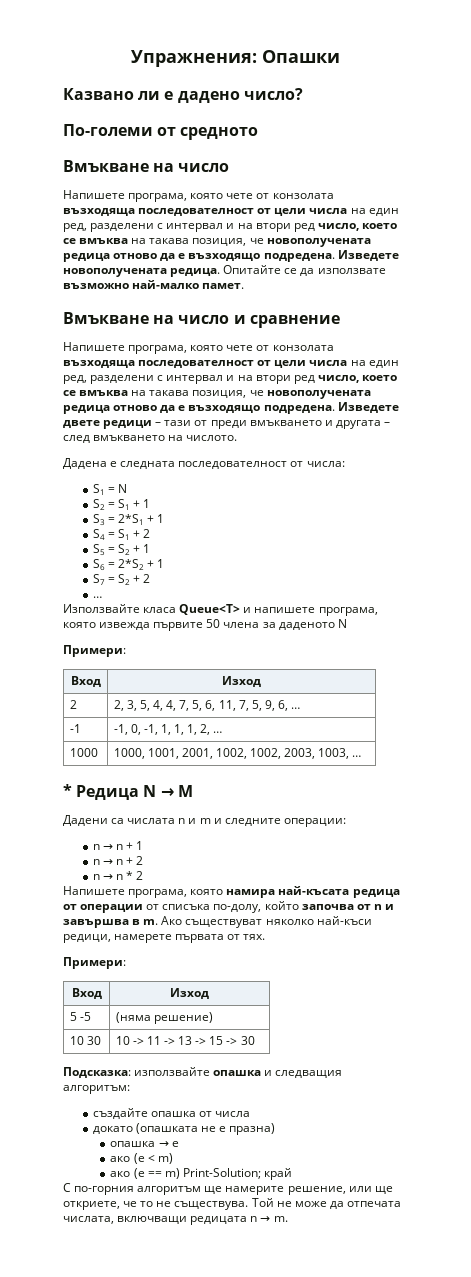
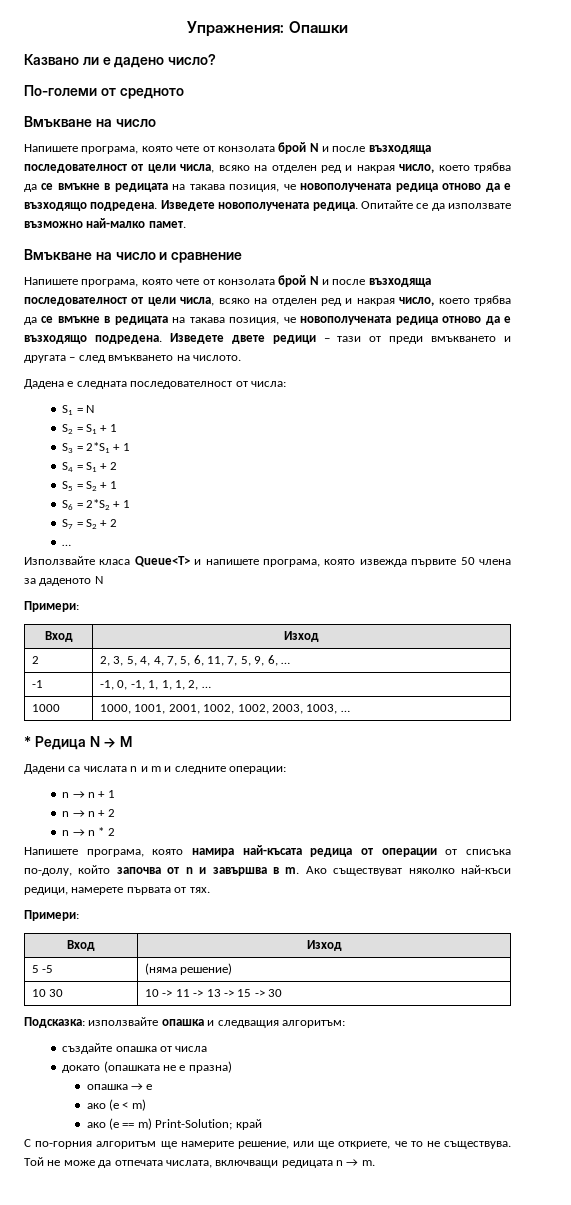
  По-големи от средното
  Вмъкване на число
- Напишете програма, която чете от конзолата възходяща последователност от цели числа на един ред, разделени с интервал и на втори ред число, което се вмъква на такава позиция, че новополучената редица отново да е възходящо подредена.
+ Напишете програма, която чете от конзолата брой N и после възходяща последователност от цели числа, всяко на отделен ред и накрая число, което трябва да се вмъкне в редицата на такава позиция, че новополучената редица отново да е възходящо подредена.
  Вмъкване на число и сравнение
- Напишете програма, която чете от конзолата възходяща последователност от цели числа на един ред, разделени с интервал и на втори ред число, което се вмъква на такава позиция, че новополучената редица отново да е възходящо подредена.
+ Напишете програма, която чете от конзолата брой N и после възходяща последователност от цели числа, всяко на отделен ред и накрая число, което трябва да се вмъкне в редицата на такава позиция, че новополучената редица отново да е възходящо подредена.

